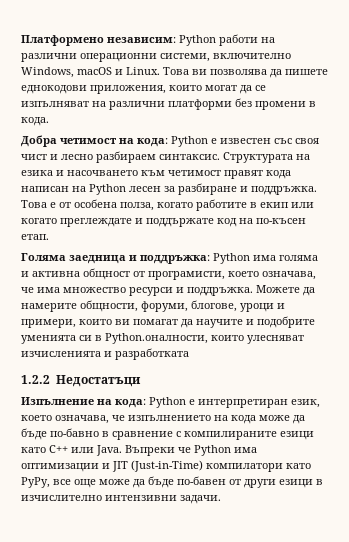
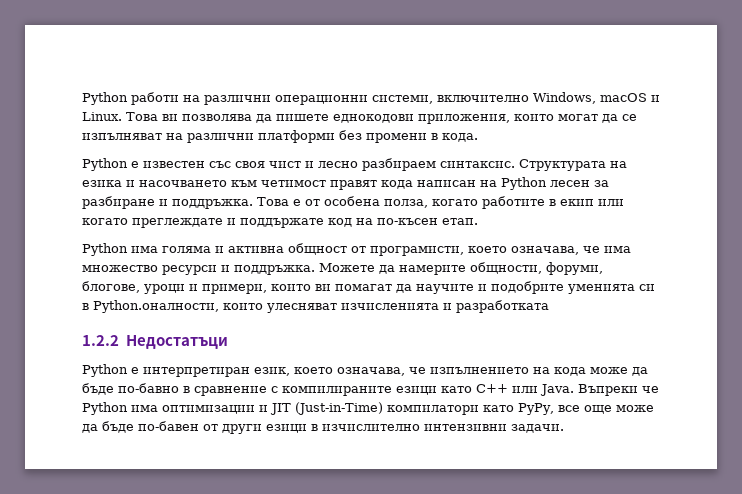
- Платформено независим: Python работи на различни операционни системи, включително Windows, macOS и Linux.
+ Python работи на различни операционни системи, включително Windows, macOS и Linux.
- Добра четимост на кода: Python е известен със своя чист и лесно разбираем синтаксис.
+ Python е известен със своя чист и лесно разбираем синтаксис.
- Голяма заедница и поддръжка: Python има голяма и активна общност от програмисти, което означава, че има множество ресурси и поддръжка.
+ Python има голяма и активна общност от програмисти, което означава, че има множество ресурси и поддръжка.
- Изпълнение на кода: Python е интерпретиран език, което означава, че изпълнението на кода може да бъде по-бавно в сравнение с компилираните езици като C++ или Java.
+ Python е интерпретиран език, което означава, че изпълнението на кода може да бъде по-бавно в сравнение с компилираните езици като C++ или Java.

